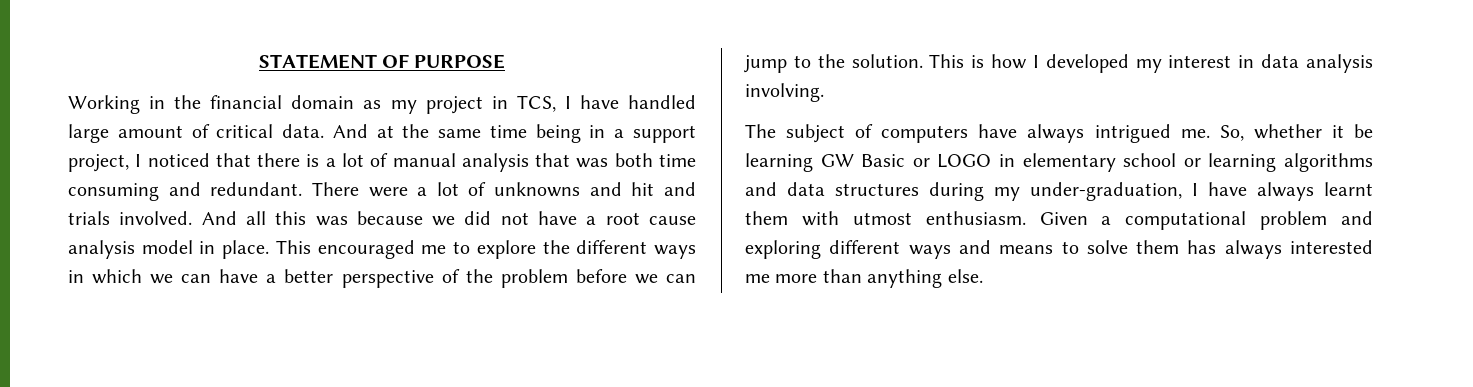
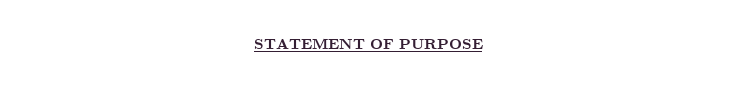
- Working in the financial domain as my project in TCS, I have handled large amount of critical data. And at the same time being in a support project, I noticed that there is a lot of manual analysis that was both time consuming and redundant. There were a lot of unknowns and hit and trials involved. And all this was because we did not have a root cause analysis model in place. This encouraged me to explore the different ways in which we can have a better perspective of the problem before we can jump to the solution. This is how I developed my interest in data analysis involving.
- The subject of computers have always intrigued me. So, whether it be learning GW Basic or LOGO in elementary school or learning algorithms and data structures during my under-graduation, I have always learnt them with utmost enthusiasm. Given a computational problem and exploring different ways and means to solve them has always interested me more than anything else.

